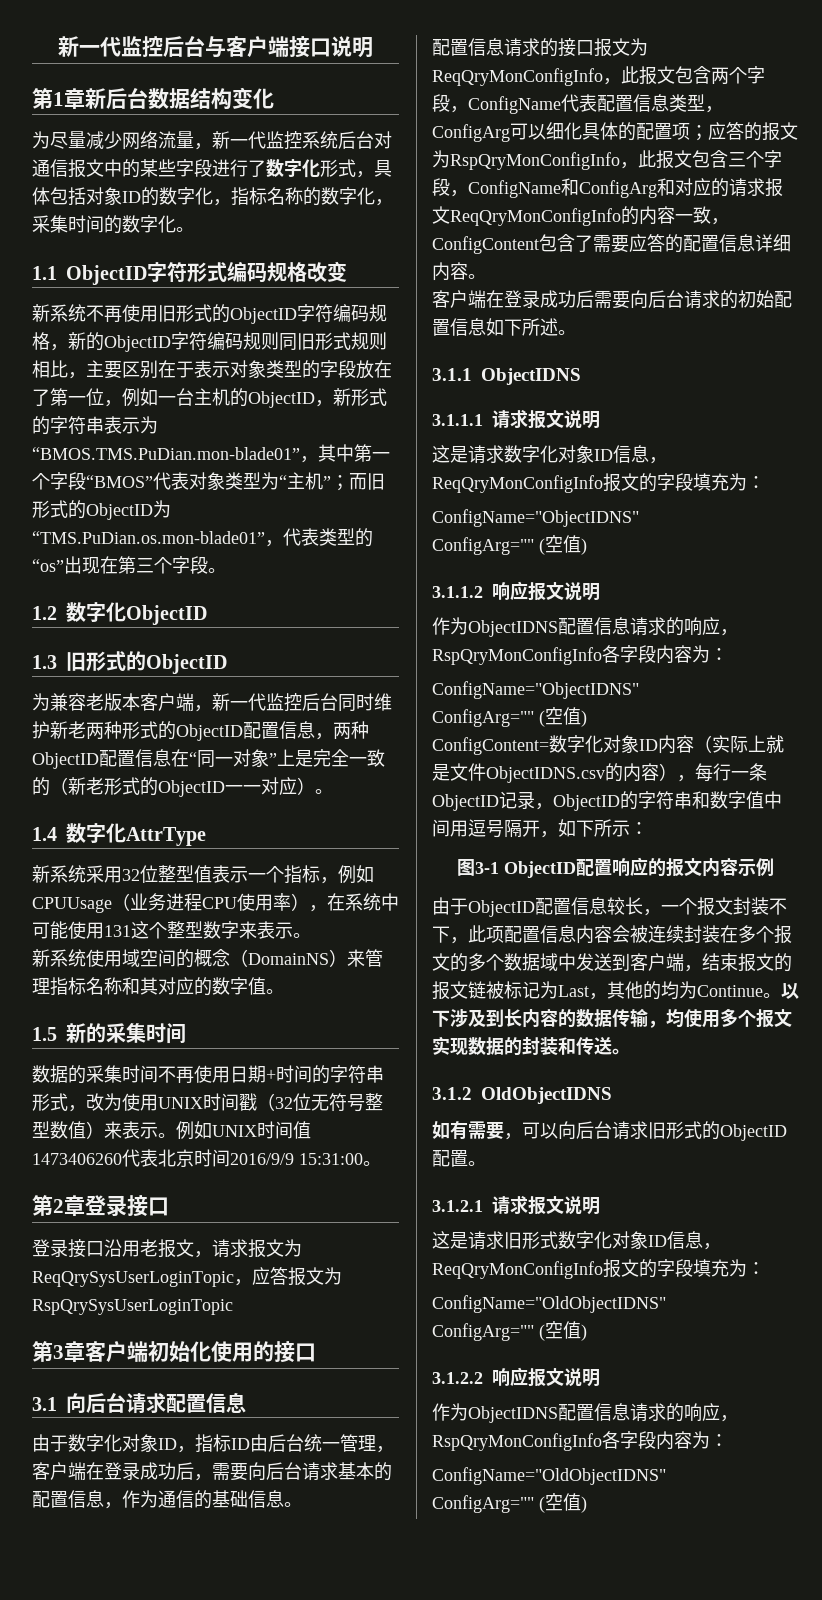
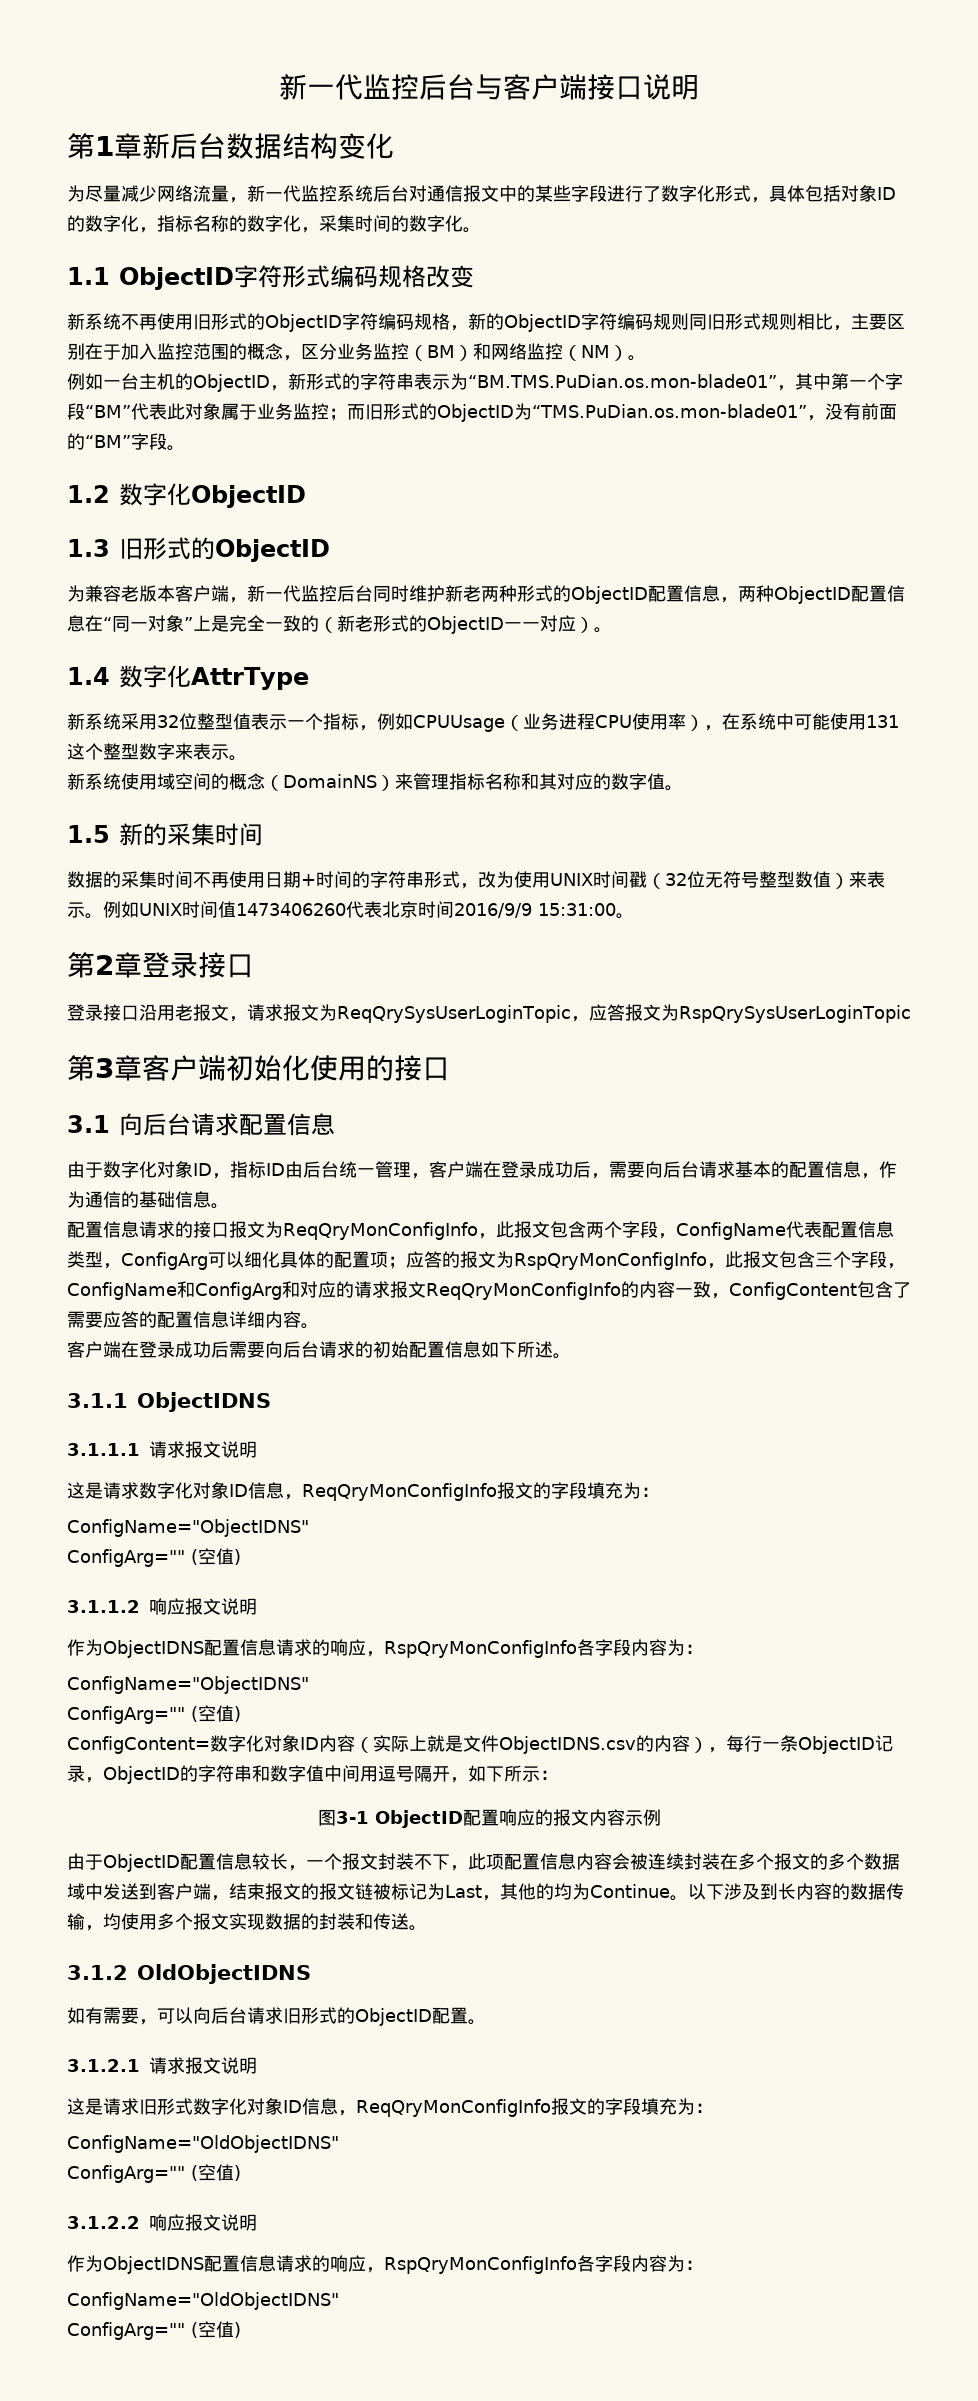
- 新系统不再使用旧形式的ObjectID字符编码规格，新的ObjectID字符编码规则同旧形式规则相比，主要区别在于表示对象类型的字段放在了第一位，例如一台主机的ObjectID，新形式的字符串表示为“BMOS.TMS.PuDian.mon-blade01”，其中第一个字段“BMOS”代表对象类型为“主机”；而旧形式的ObjectID为“TMS.PuDian.os.mon-blade01”，代表类型的“os”出现在第三个字段。
+ 新系统不再使用旧形式的ObjectID字符编码规格，新的ObjectID字符编码规则同旧形式规则相比，主要区别在于加入监控范围的概念，区分业务监控（BM）和网络监控（NM）。
+ 例如一台主机的ObjectID，新形式的字符串表示为“BM.TMS.PuDian.os.mon-blade01”，其中第一个字段“BM”代表此对象属于业务监控；而旧形式的ObjectID为“TMS.PuDian.os.mon-blade01”，没有前面的“BM”字段。

